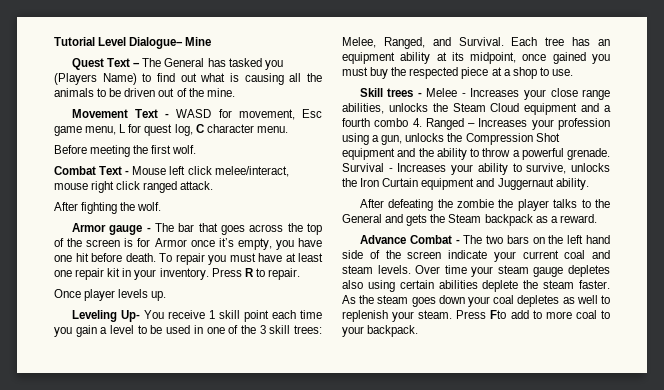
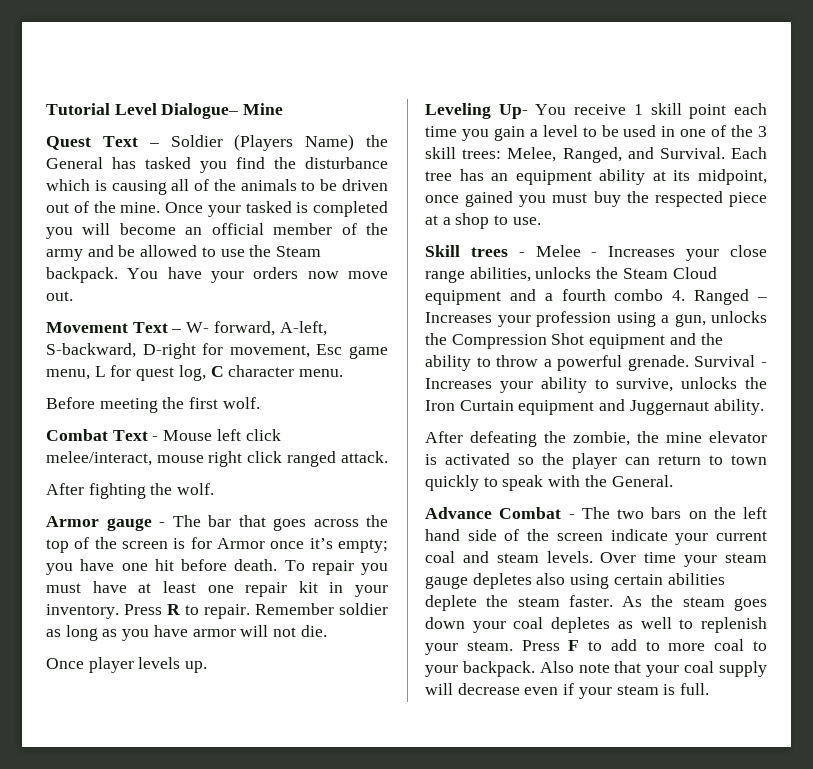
- Quest Text – The General has tasked you (Players Name) to find out what is causing all the animals to be driven out of the mine.
- Movement Text - WASD for movement, Esc game menu, L for quest log, C character menu.
+ Quest Text – Soldier (Players Name) the General has tasked you find the disturbance which is causing all of the animals to be driven out of the mine. Once your tasked is completed you will become an official member of the army and be allowed to use the Steam backpack. You have your orders now move out.
+ Movement Text – W- forward, A-left, S-backward, D-right for movement, Esc game menu, L for quest log, C character menu.
- Armor gauge - The bar that goes across the top of the screen is for Armor once it’s empty, you have one hit before death.
+ Armor gauge - The bar that goes across the top of the screen is for Armor once it’s empty; you have one hit before death.
+ Remember soldier as long as you have armor will not die.
- After defeating the zombie the player talks to the General and gets the Steam backpack as a reward.
+ After defeating the zombie, the mine elevator is activated so the player can return to town quickly to speak with the General.
- Press Fto add to more coal to your backpack.
+ Press F to add to more coal to your backpack.
+ Also note that your coal supply will decrease even if your steam is full.

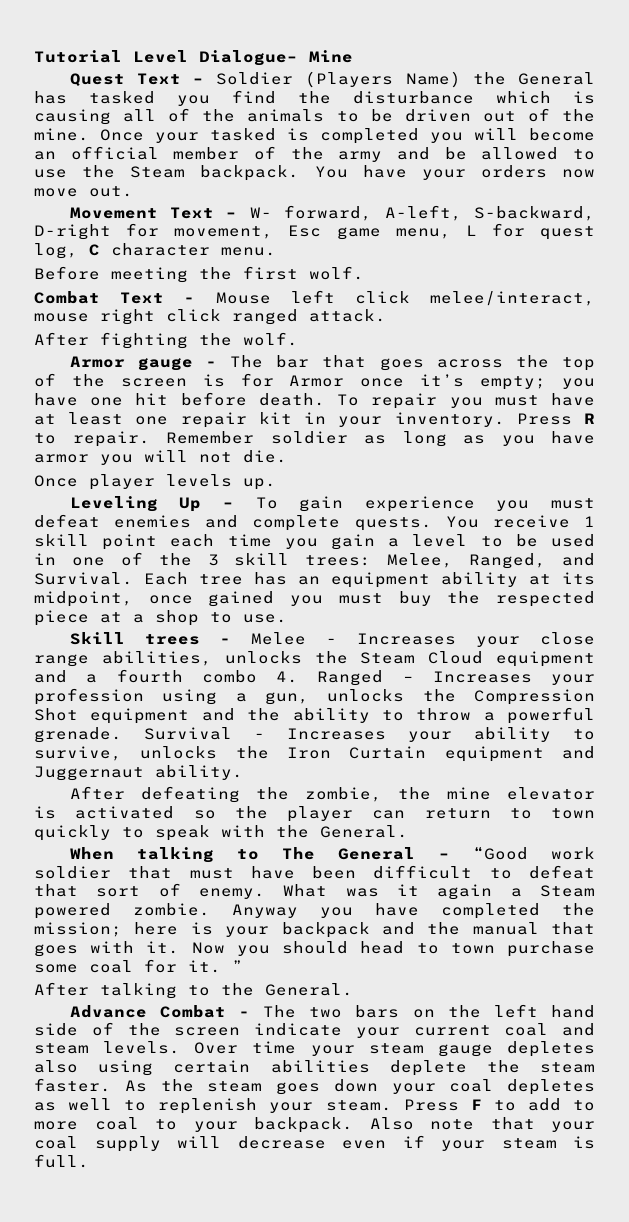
- Remember soldier as long as you have armor will not die.
+ Remember soldier as long as you have armor you will not die.
- Leveling Up- You receive 1 skill point each time you gain a level to be used in one of the 3 skill trees: Melee, Ranged, and Survival.
+ Leveling Up – To gain experience you must defeat enemies and complete quests. You receive 1 skill point each time you gain a level to be used in one of the 3 skill trees: Melee, Ranged, and Survival.
+ When talking to The General – “Good work soldier that must have been difficult to defeat that sort of enemy. What was it again a Steam powered zombie. Anyway you have completed the mission; here is your backpack and the manual that goes with it. Now you should head to town purchase some coal for it. ”
+ After talking to the General.

